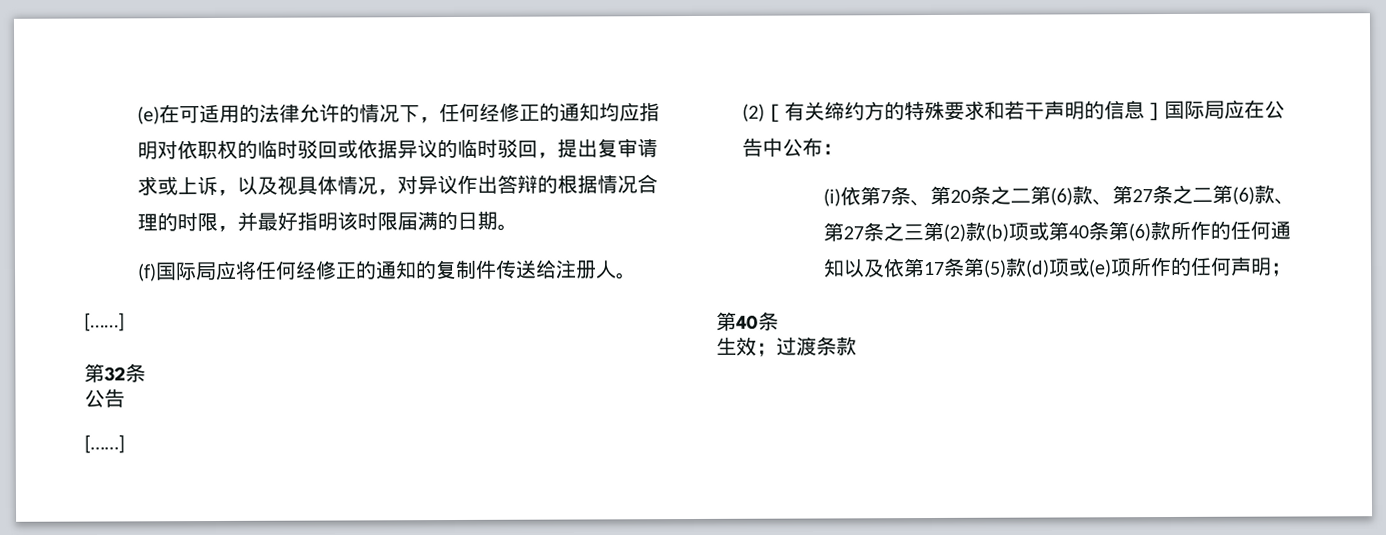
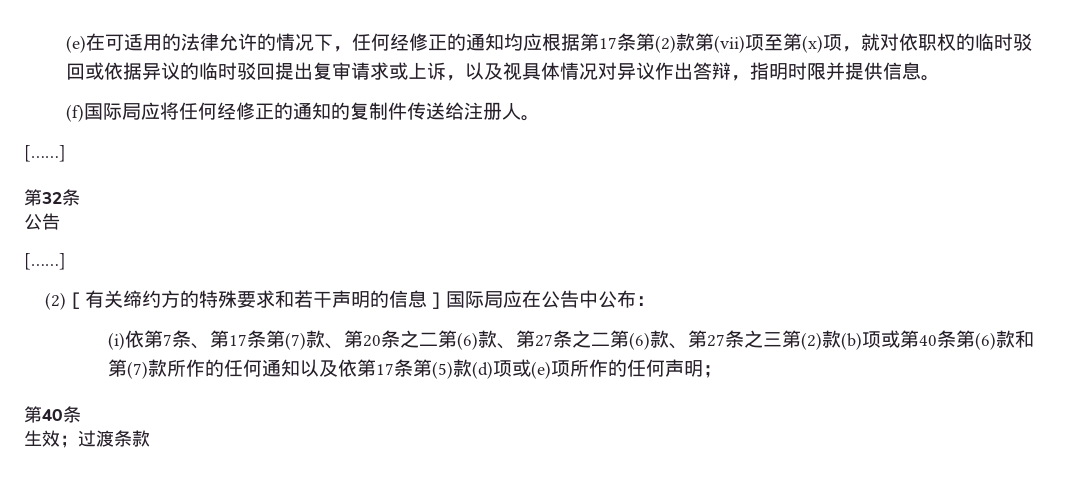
- (e)在可适用的法律允许的情况下，任何经修正的通知均应指明对依职权的临时驳回或依据异议的临时驳回，提出复审请求或上诉，以及视具体情况，对异议作出答辩的根据情况合理的时限，并最好指明该时限届满的日期。
+ (e)在可适用的法律允许的情况下，任何经修正的通知均应根据第17条第(2)款第(vii)项至第(x)项，就对依职权的临时驳回或依据异议的临时驳回提出复审请求或上诉，以及视具体情况对异议作出答辩，指明时限并提供信息。
- (i)依第7条、第20条之二第(6)款、第27条之二第(6)款、第27条之三第(2)款(b)项或第40条第(6)款所作的任何通知以及依第17条第(5)款(d)项或(e)项所作的任何声明；
+ (i)依第7条、第17条第(7)款、第20条之二第(6)款、第27条之二第(6)款、第27条之三第(2)款(b)项或第40条第(6)款和第(7)款所作的任何通知以及依第17条第(5)款(d)项或(e)项所作的任何声明；

